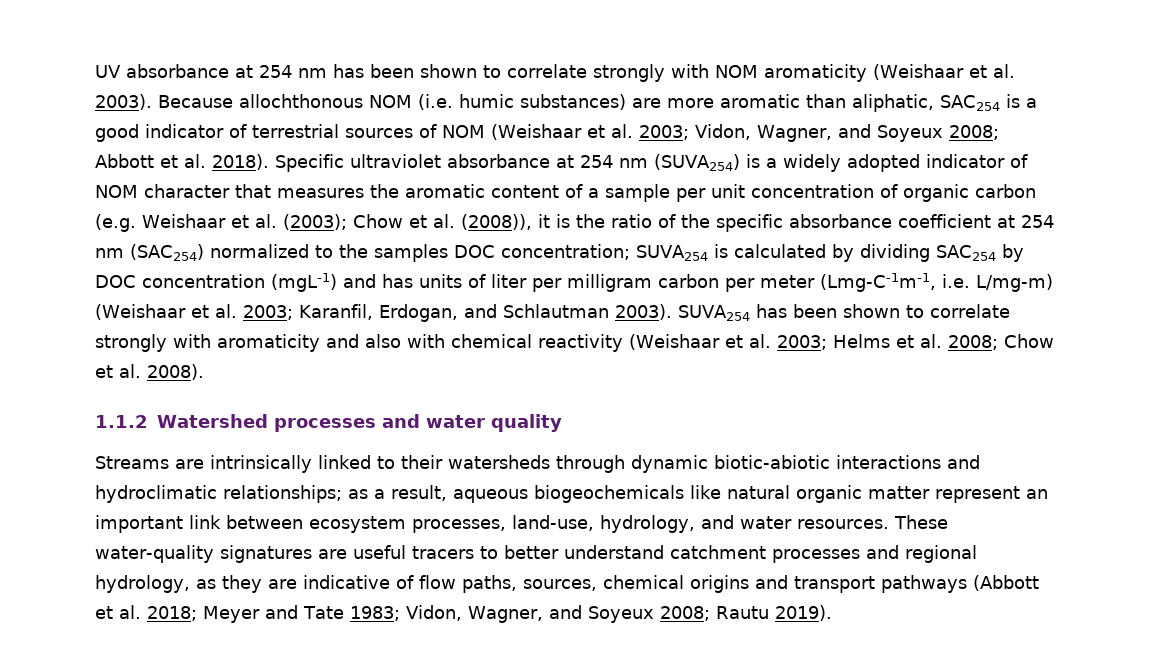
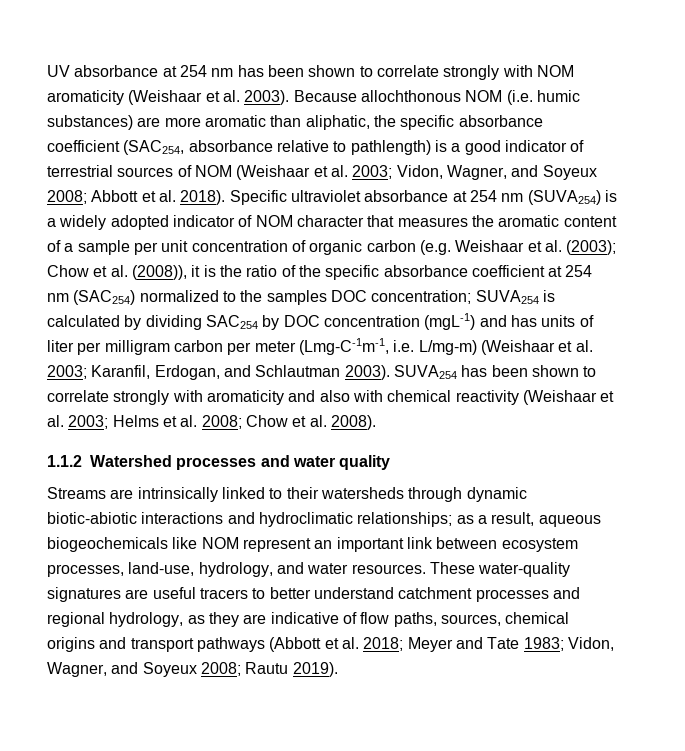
- Because allochthonous NOM (i.e. humic substances) are more aromatic than aliphatic, SAC254 is a good indicator of terrestrial sources of NOM (Weishaar et al. 2003; Vidon, Wagner, and Soyeux 2008; Abbott et al. 2018).
+ Because allochthonous NOM (i.e. humic substances) are more aromatic than aliphatic, the specific absorbance coefficient (SAC254, absorbance relative to pathlength) is a good indicator of terrestrial sources of NOM (Weishaar et al. 2003; Vidon, Wagner, and Soyeux 2008; Abbott et al. 2018).
- Streams are intrinsically linked to their watersheds through dynamic biotic-abiotic interactions and hydroclimatic relationships; as a result, aqueous biogeochemicals like natural organic matter represent an important link between ecosystem processes, land-use, hydrology, and water resources.
+ Streams are intrinsically linked to their watersheds through dynamic biotic-abiotic interactions and hydroclimatic relationships; as a result, aqueous biogeochemicals like NOM represent an important link between ecosystem processes, land-use, hydrology, and water resources.

